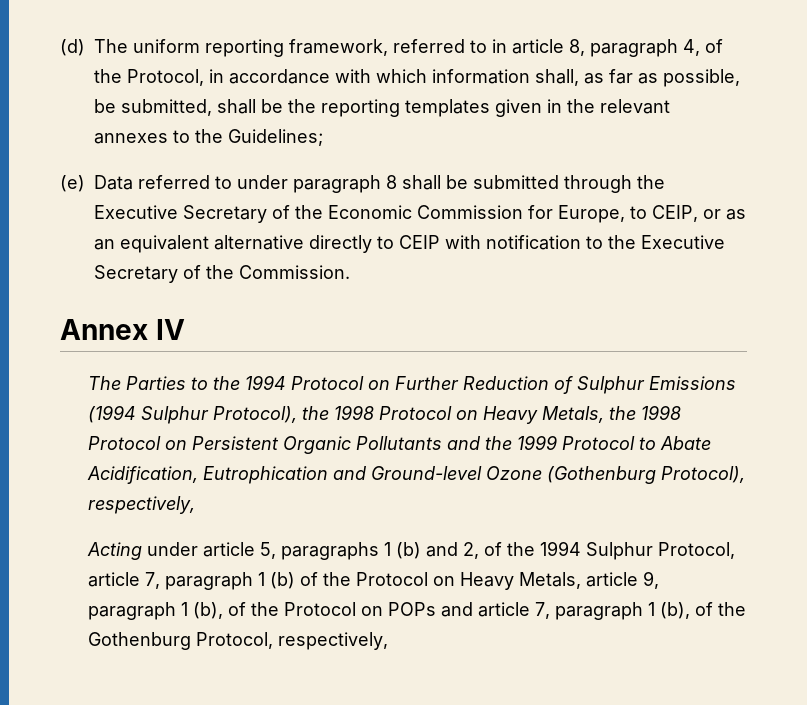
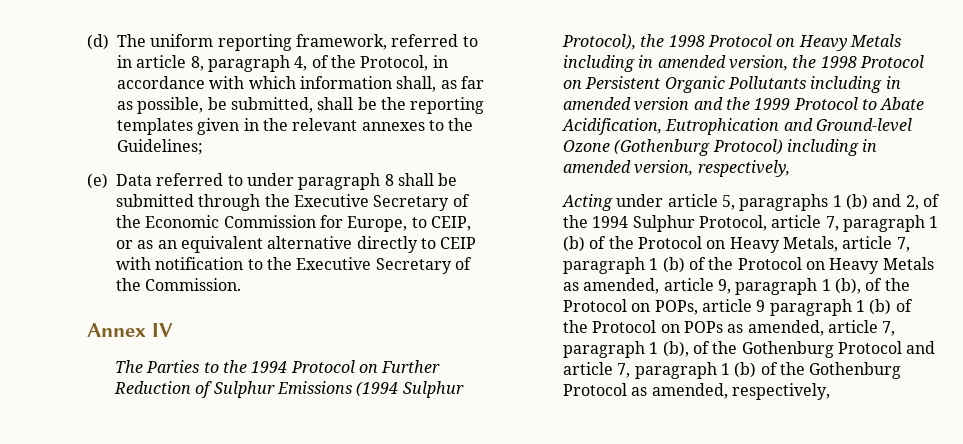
- The Parties to the 1994 Protocol on Further Reduction of Sulphur Emissions (1994 Sulphur Protocol), the 1998 Protocol on Heavy Metals, the 1998 Protocol on Persistent Organic Pollutants and the 1999 Protocol to Abate Acidification, Eutrophication and Ground-level Ozone (Gothenburg Protocol), respectively,
+ The Parties to the 1994 Protocol on Further Reduction of Sulphur Emissions (1994 Sulphur Protocol), the 1998 Protocol on Heavy Metals including in amended version, the 1998 Protocol on Persistent Organic Pollutants including in amended version and the 1999 Protocol to Abate Acidification, Eutrophication and Ground-level Ozone (Gothenburg Protocol) including in amended version, respectively,
- Acting under article 5, paragraphs 1 (b) and 2, of the 1994 Sulphur Protocol, article 7, paragraph 1 (b) of the Protocol on Heavy Metals, article 9, paragraph 1 (b), of the Protocol on POPs and article 7, paragraph 1 (b), of the Gothenburg Protocol, respectively,
+ Acting under article 5, paragraphs 1 (b) and 2, of the 1994 Sulphur Protocol, article 7, paragraph 1 (b) of the Protocol on Heavy Metals, article 7, paragraph 1 (b) of the Protocol on Heavy Metals as amended, article 9, paragraph 1 (b), of the Protocol on POPs, article 9 paragraph 1 (b) of the Protocol on POPs as amended, article 7, paragraph 1 (b), of the Gothenburg Protocol and article 7, paragraph 1 (b) of the Gothenburg Protocol as amended, respectively,

